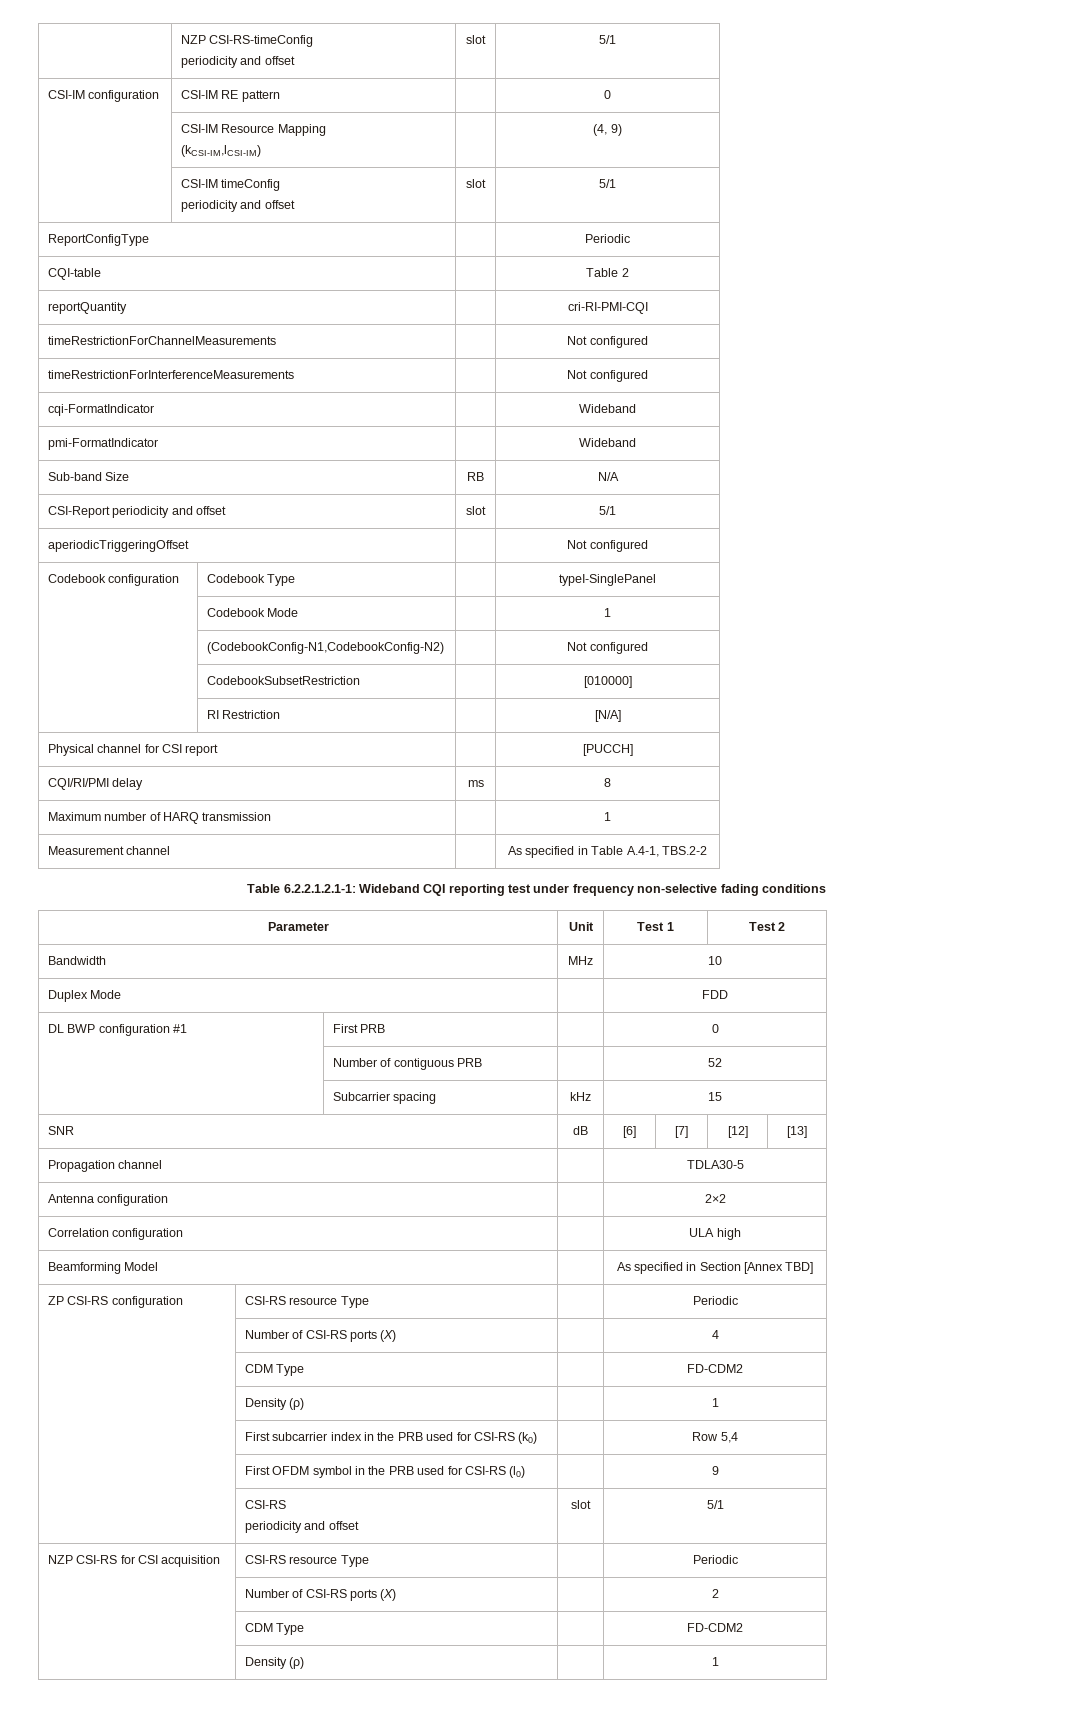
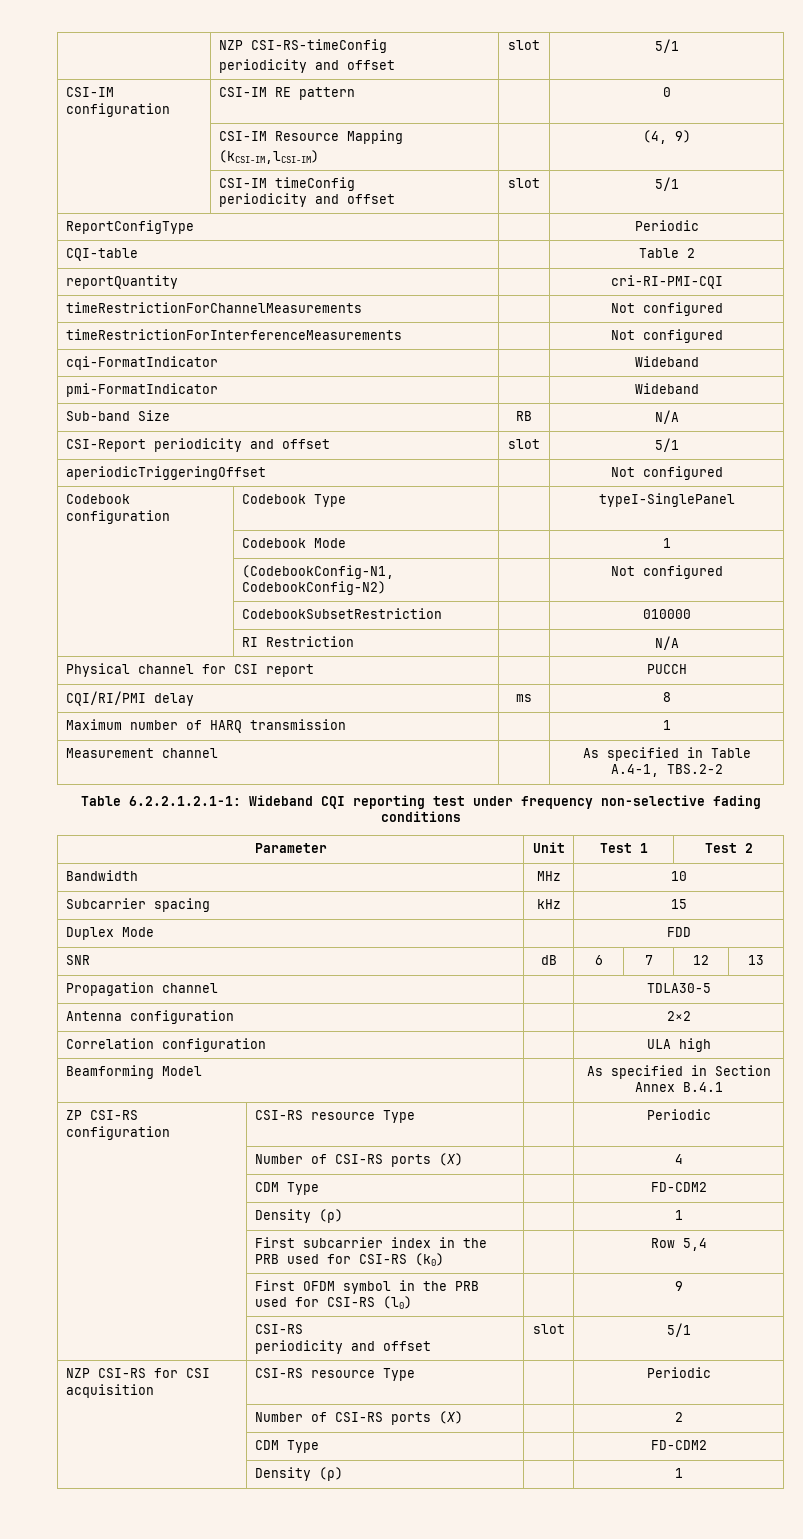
- | CodebookSubsetRestriction | | [010000]
+ | CodebookSubsetRestriction | | 010000
- | RI Restriction | | [N/A]
+ | RI Restriction | | N/A
- Physical channel for CSI report | | [PUCCH]
+ Physical channel for CSI report | | PUCCH
- Duplex Mode | | FDD
- DL BWP configuration #1 | First PRB | | 0
- | Number of contiguous PRB | | 52
- | Subcarrier spacing | kHz | 15
+ Subcarrier spacing | kHz | 15
+ Duplex Mode | | FDD
- SNR | dB | [6] | [7] | [12] | [13]
+ SNR | dB | 6 | 7 | 12 | 13
- Beamforming Model | | As specified in Section [Annex TBD]
+ Beamforming Model | | As specified in Section Annex B.4.1

